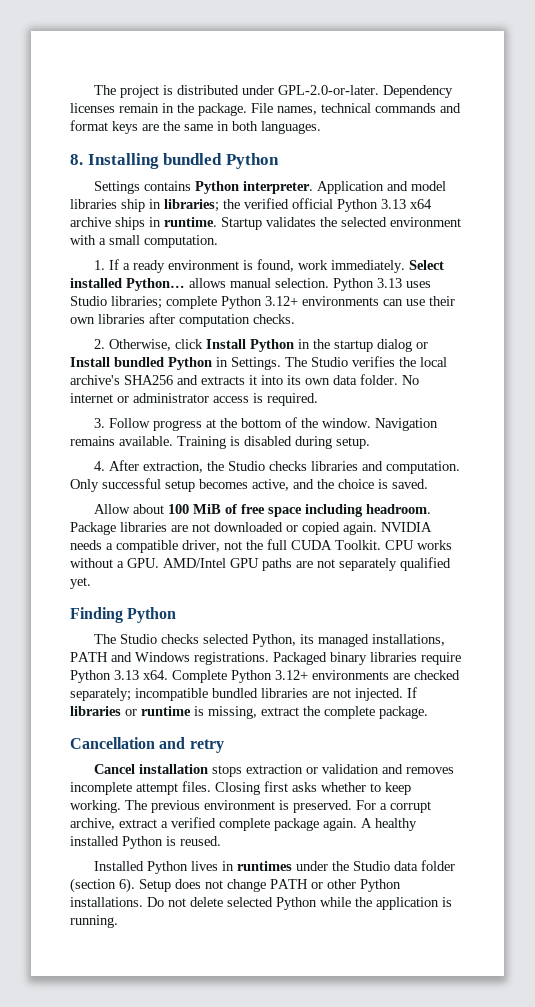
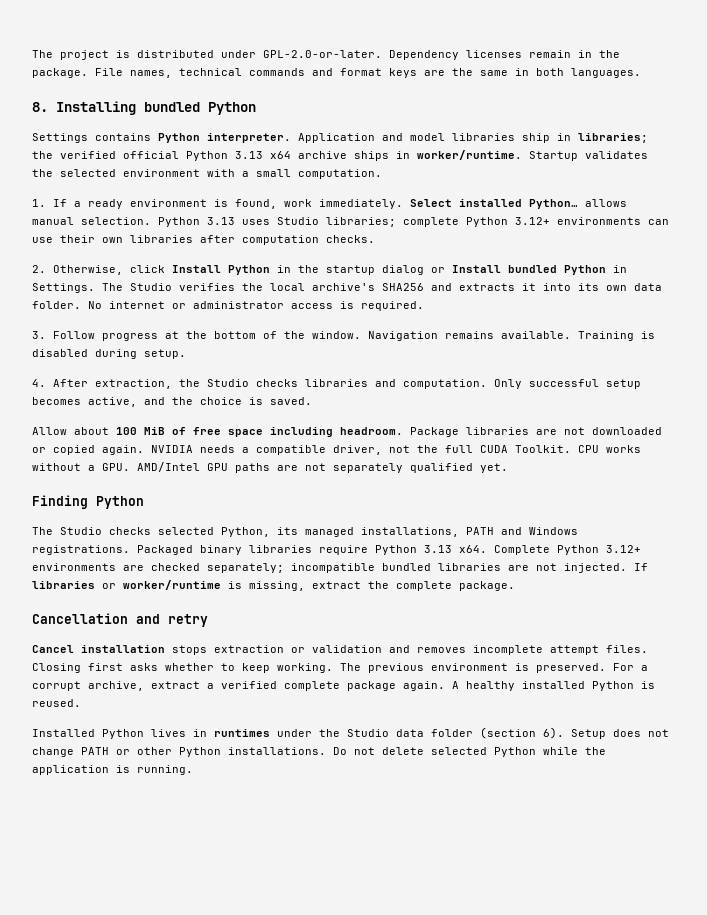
- Application and model libraries ship in libraries; the verified official Python 3.13 x64 archive ships in runtime.
+ Application and model libraries ship in libraries; the verified official Python 3.13 x64 archive ships in worker/runtime.
- If libraries or runtime is missing, extract the complete package.
+ If libraries or worker/runtime is missing, extract the complete package.

